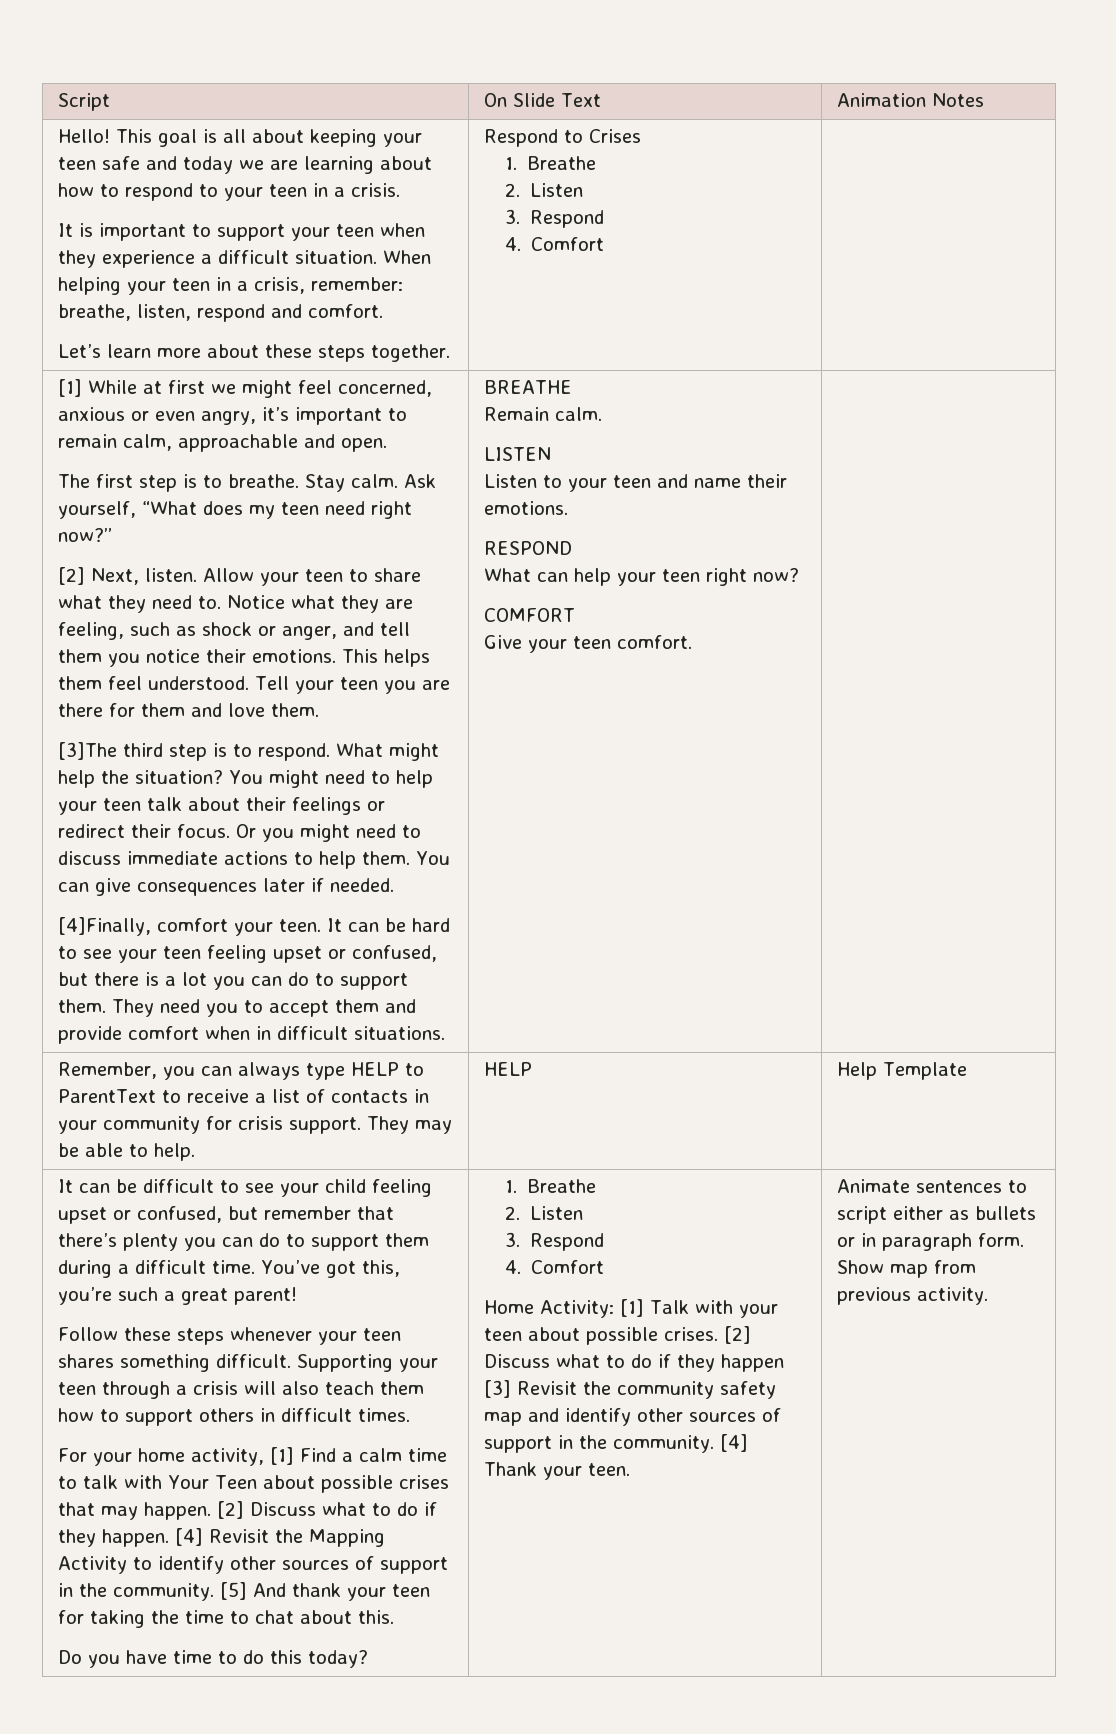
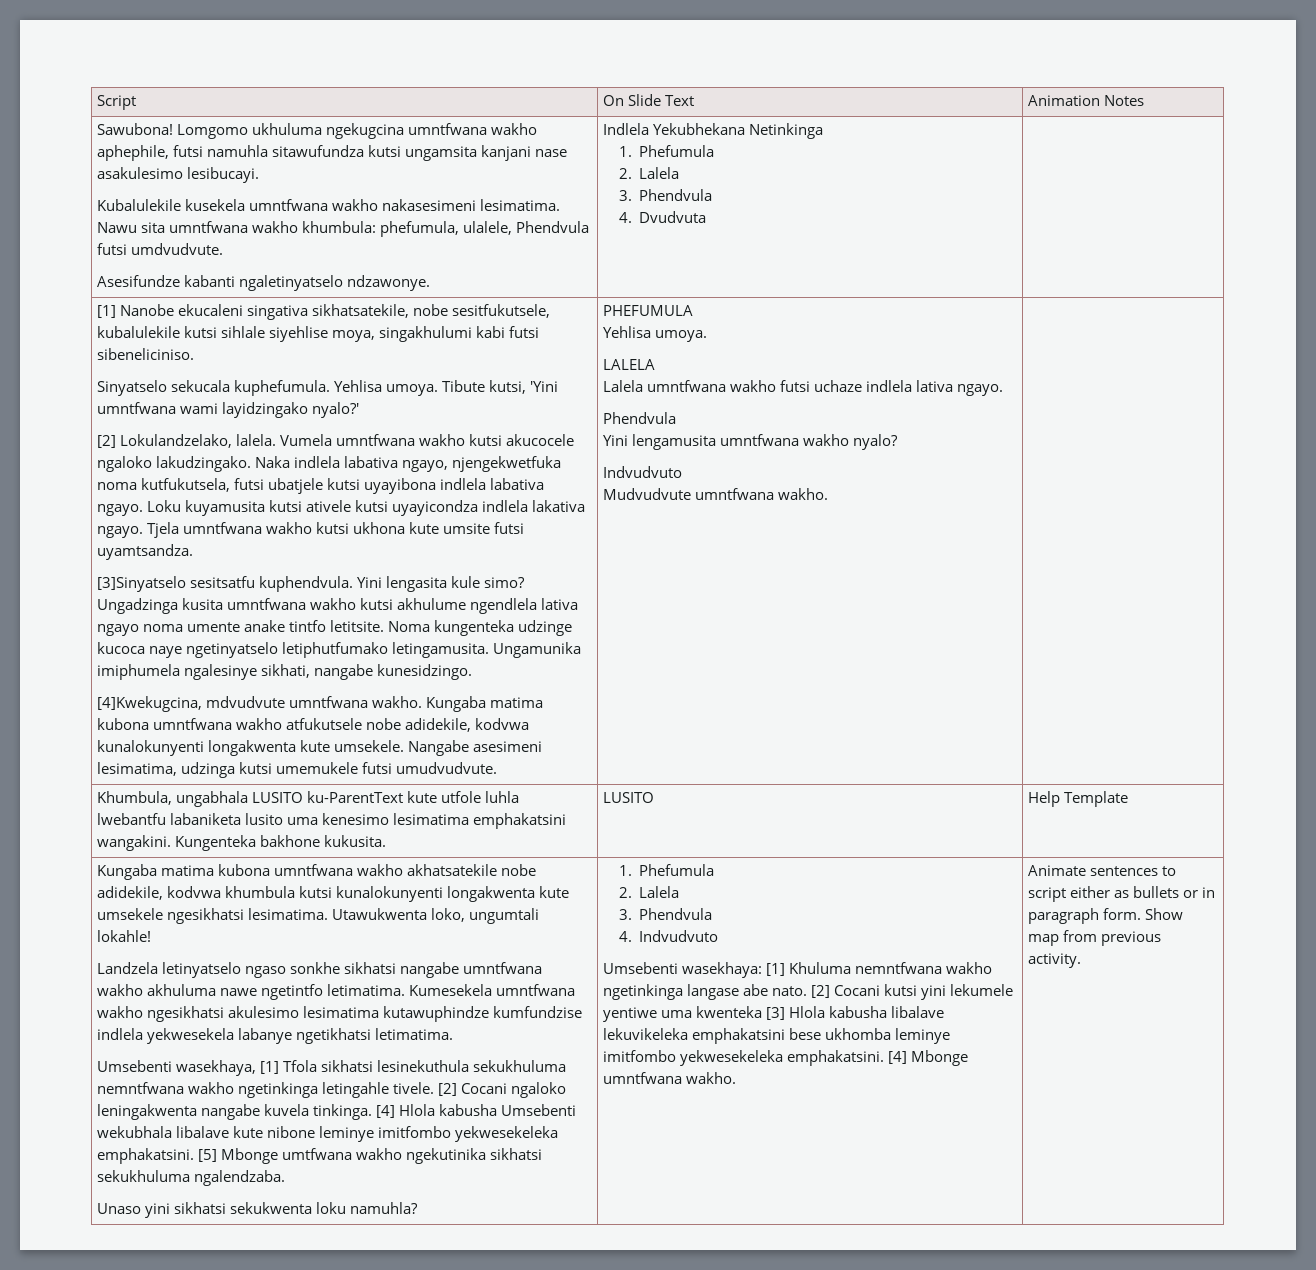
- Hello! This goal is all about keeping your teen safe and today we are learning about how to respond to your teen in a crisis.
- It is important to support your teen when they experience a difficult situation. When helping your teen in a crisis, remember: breathe, listen, respond and comfort.
- Let’s learn more about these steps together. | Respond to Crises
- 1. Breathe
- 2. Listen
- 3. Respond
- 4. Comfort |
- [1] While at first we might feel concerned, anxious or even angry, it’s important to remain calm, approachable and open.
- The first step is to breathe. Stay calm. Ask yourself, “What does my teen need right now?”
- [2] Next, listen. Allow your teen to share what they need to. Notice what they are feeling, such as shock or anger, and tell them you notice their emotions. This helps them feel understood. Tell your teen you are there for them and love them.
- [3]The third step is to respond. What might help the situation? You might need to help your teen talk about their feelings or redirect their focus. Or you might need to discuss immediate actions to help them. You can give consequences later if needed.
- [4]Finally, comfort your teen. It can be hard to see your teen feeling upset or confused, but there is a lot you can do to support them. They need you to accept them and provide comfort when in difficult situations. | BREATHE
- Remain calm.
- LISTEN
- Listen to your teen and name their emotions.
- RESPOND
- What can help your teen right now?
- COMFORT
- Give your teen comfort. |
- Remember, you can always type HELP to ParentText to receive a list of contacts in your community for crisis support. They may be able to help. | HELP | Help Template
- It can be difficult to see your child feeling upset or confused, but remember that there’s plenty you can do to support them during a difficult time. You’ve got this, you’re such a great parent!
- Follow these steps whenever your teen shares something difficult. Supporting your teen through a crisis will also teach them how to support others in difficult times.
- For your home activity, [1] Find a calm time to talk with Your Teen about possible crises that may happen. [2] Discuss what to do if they happen. [4] Revisit the Mapping Activity to identify other sources of support in the community. [5] And thank your teen for taking the time to chat about this.
- Do you have time to do this today? | 1. Breathe
- 2. Listen
- 3. Respond
- 4. Comfort
- Home Activity: [1] Talk with your teen about possible crises. [2] Discuss what to do if they happen [3] Revisit the community safety map and identify other sources of support in the community. [4] Thank your teen.
+ Sawubona! Lomgomo ukhuluma ngekugcina umntfwana wakho aphephile, futsi namuhla sitawufundza kutsi ungamsita kanjani nase asakulesimo lesibucayi.
+ Kubalulekile kusekela umntfwana wakho nakasesimeni lesimatima. Nawu sita umntfwana wakho khumbula: phefumula, ulalele, Phendvula futsi umdvudvute.
+ Asesifundze kabanti ngaletinyatselo ndzawonye. | Indlela Yekubhekana Netinkinga
+ 1. Phefumula
+ 2. Lalela
+ 3. Phendvula
+ 4. Dvudvuta |
+ [1] Nanobe ekucaleni singativa sikhatsatekile, nobe sesitfukutsele, kubalulekile kutsi sihlale siyehlise moya, singakhulumi kabi futsi sibeneliciniso.
+ Sinyatselo sekucala kuphefumula. Yehlisa umoya. Tibute kutsi, 'Yini umntfwana wami layidzingako nyalo?'
+ [2] Lokulandzelako, lalela. Vumela umntfwana wakho kutsi akucocele ngaloko lakudzingako. Naka indlela labativa ngayo, njengekwetfuka noma kutfukutsela, futsi ubatjele kutsi uyayibona indlela labativa ngayo. Loku kuyamusita kutsi ativele kutsi uyayicondza indlela lakativa ngayo. Tjela umntfwana wakho kutsi ukhona kute umsite futsi uyamtsandza.
+ [3]Sinyatselo sesitsatfu kuphendvula. Yini lengasita kule simo? Ungadzinga kusita umntfwana wakho kutsi akhulume ngendlela lativa ngayo noma umente anake tintfo letitsite. Noma kungenteka udzinge kucoca naye ngetinyatselo letiphutfumako letingamusita. Ungamunika imiphumela ngalesinye sikhati, nangabe kunesidzingo.
+ [4]Kwekugcina, mdvudvute umntfwana wakho. Kungaba matima kubona umntfwana wakho atfukutsele nobe adidekile, kodvwa kunalokunyenti longakwenta kute umsekele. Nangabe asesimeni lesimatima, udzinga kutsi umemukele futsi umudvudvute. | PHEFUMULA
+ Yehlisa umoya.
+ LALELA
+ Lalela umntfwana wakho futsi uchaze indlela lativa ngayo.
+ Phendvula
+ Yini lengamusita umntfwana wakho nyalo?
+ Indvudvuto
+ Mudvudvute umntfwana wakho. |
+ Khumbula, ungabhala LUSITO ku-ParentText kute utfole luhla lwebantfu labaniketa lusito uma kenesimo lesimatima emphakatsini wangakini. Kungenteka bakhone kukusita. | LUSITO | Help Template
+ Kungaba matima kubona umntfwana wakho akhatsatekile nobe adidekile, kodvwa khumbula kutsi kunalokunyenti longakwenta kute umsekele ngesikhatsi lesimatima. Utawukwenta loko, ungumtali lokahle!
+ Landzela letinyatselo ngaso sonkhe sikhatsi nangabe umntfwana wakho akhuluma nawe ngetintfo letimatima. Kumesekela umntfwana wakho ngesikhatsi akulesimo lesimatima kutawuphindze kumfundzise indlela yekwesekela labanye ngetikhatsi letimatima.
+ Umsebenti wasekhaya, [1] Tfola sikhatsi lesinekuthula sekukhuluma nemntfwana wakho ngetinkinga letingahle tivele. [2] Cocani ngaloko leningakwenta nangabe kuvela tinkinga. [4] Hlola kabusha Umsebenti wekubhala libalave kute nibone leminye imitfombo yekwesekeleka emphakatsini. [5] Mbonge umtfwana wakho ngekutinika sikhatsi sekukhuluma ngalendzaba.
+ Unaso yini sikhatsi sekukwenta loku namuhla? | 1. Phefumula
+ 2. Lalela
+ 3. Phendvula
+ 4. Indvudvuto
+ Umsebenti wasekhaya: [1] Khuluma nemntfwana wakho ngetinkinga langase abe nato. [2] Cocani kutsi yini lekumele yentiwe uma kwenteka [3] Hlola kabusha libalave lekuvikeleka emphakatsini bese ukhomba leminye imitfombo yekwesekeleka emphakatsini. [4] Mbonge umntfwana wakho.

